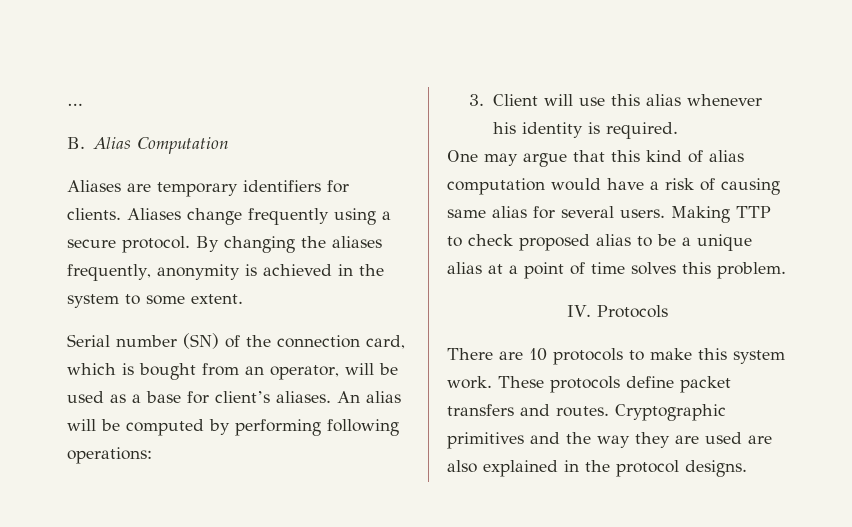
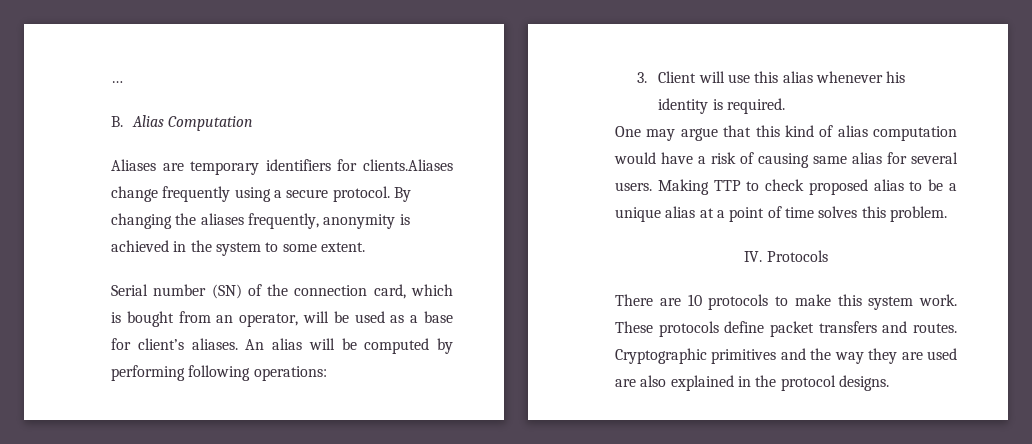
- Aliases are temporary identifiers for clients. Aliases change frequently using a secure protocol.
+ Aliases are temporary identifiers for clients.Aliases change frequently using a secure protocol.

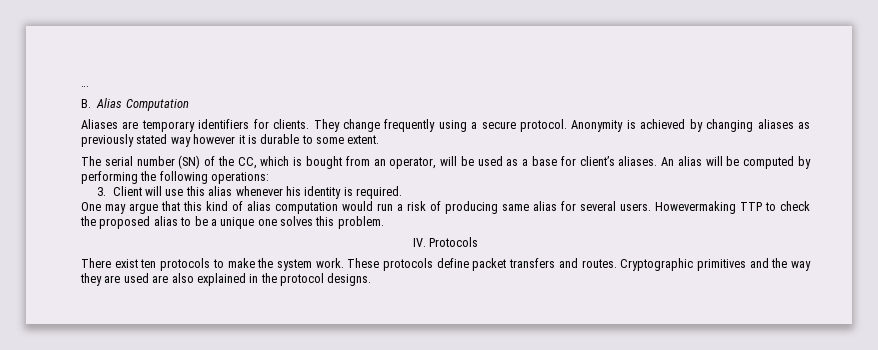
- Aliases are temporary identifiers for clients.Aliases change frequently using a secure protocol.
+ Aliases are temporary identifiers for clients. They change frequently using a secure protocol.
- By changing the aliases frequently, anonymity is achieved in the system to some extent.
+ Anonymity is achieved by changing aliases as previously stated way however it is durable to some extent.
- Serial number (SN) of the connection card, which is bought from an operator, will be used as a base for client’s aliases.
+ The serial number (SN) of the CC, which is bought from an operator, will be used as a base for client’s aliases.
- An alias will be computed by performing following operations:
+ An alias will be computed by performing the following operations:
- One may argue that this kind of alias computation would have a risk of causing same alias for several users.
+ One may argue that this kind of alias computation would run a risk of producing same alias for several users.
- Making TTP to check proposed alias to be a unique alias at a point of time solves this problem.
+ Howevermaking TTP to check the proposed alias to be a unique one solves this problem.
- There are 10 protocols to make this system work.
+ There exist ten protocols to make the system work.

